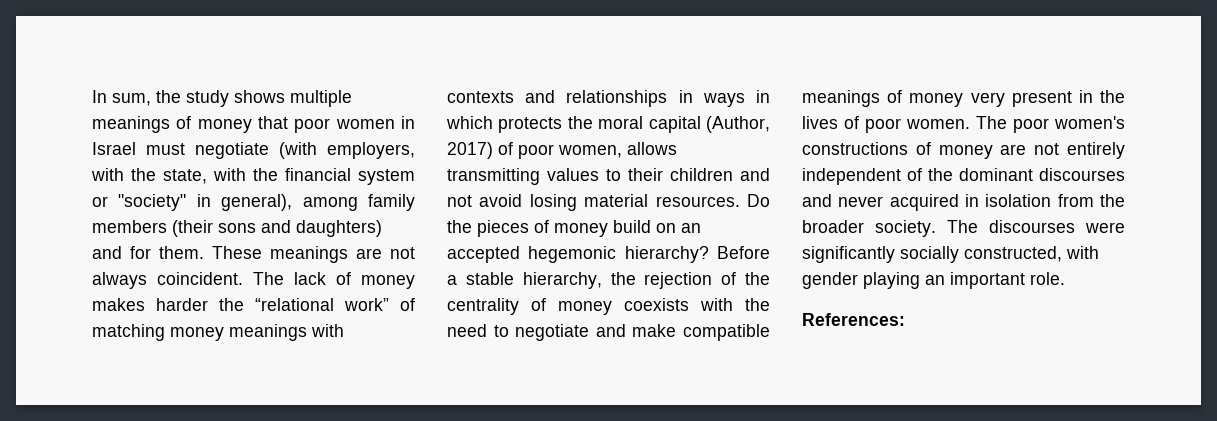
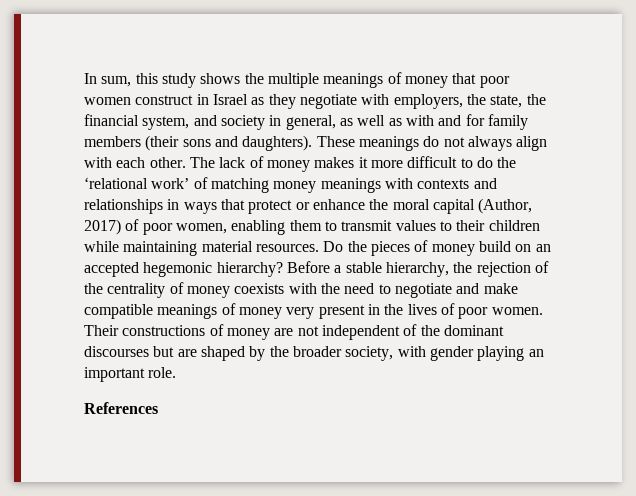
- In sum, the study shows multiple meanings of money that poor women in Israel must negotiate (with employers, with the state, with the financial system or "society" in general), among family members (their sons and daughters) and for them.
+ In sum, this study shows the multiple meanings of money that poor women construct in Israel as they negotiate with employers, the state, the financial system, and society in general, as well as with and for family members (their sons and daughters).
- These meanings are not always coincident.
+ These meanings do not always align with each other.
- The lack of money makes harder the “relational work” of matching money meanings with contexts and relationships in ways in which protects the moral capital (Author, 2017) of poor women, allows transmitting values to their children and not avoid losing material resources.
+ The lack of money makes it more difficult to do the ‘relational work’ of matching money meanings with contexts and relationships in ways that protect or enhance the moral capital (Author, 2017) of poor women, enabling them to transmit values to their children while maintaining material resources.
- The poor women's constructions of money are not entirely independent of the dominant discourses and never acquired in isolation from the broader society. The discourses were significantly socially constructed, with gender playing an important role.
+ Their constructions of money are not independent of the dominant discourses but are shaped by the broader society, with gender playing an important role.
- References:
+ References

